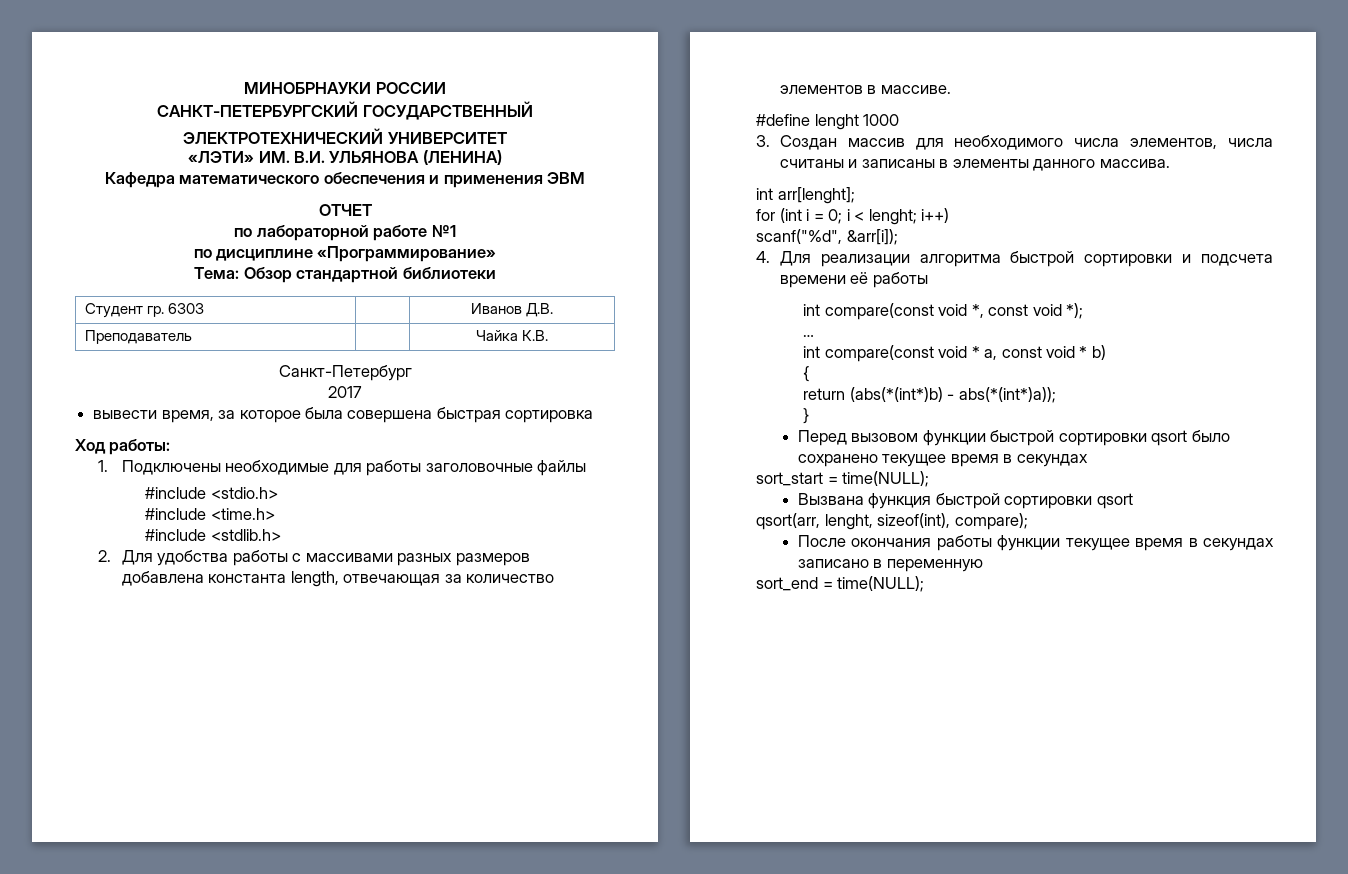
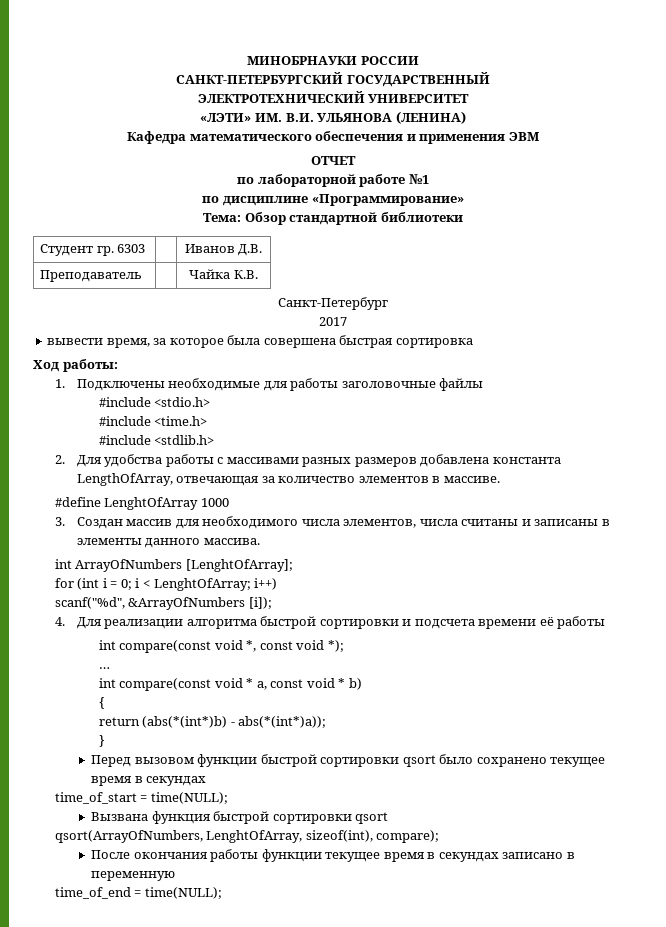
- 2. Для удобства работы с массивами разных размеров добавлена константа length, отвечающая за количество элементов в массиве.
+ 2. Для удобства работы с массивами разных размеров добавлена константа LengthOfArray, отвечающая за количество элементов в массиве.
- #define lenght 1000
+ #define LenghtOfArray 1000
- int arr[lenght];
+ int ArrayOfNumbers [LenghtOfArray];
- for (int i = 0; i < lenght; i++)
+ for (int i = 0; i < LenghtOfArray; i++)
- scanf("%d", &arr[i]);
+ scanf("%d", &ArrayOfNumbers [i]);
- sort_start = time(NULL);
+ time_of_start = time(NULL);
- qsort(arr, lenght, sizeof(int), compare);
+ qsort(ArrayOfNumbers, LenghtOfArray, sizeof(int), compare);
- sort_end = time(NULL);
+ time_of_end = time(NULL);

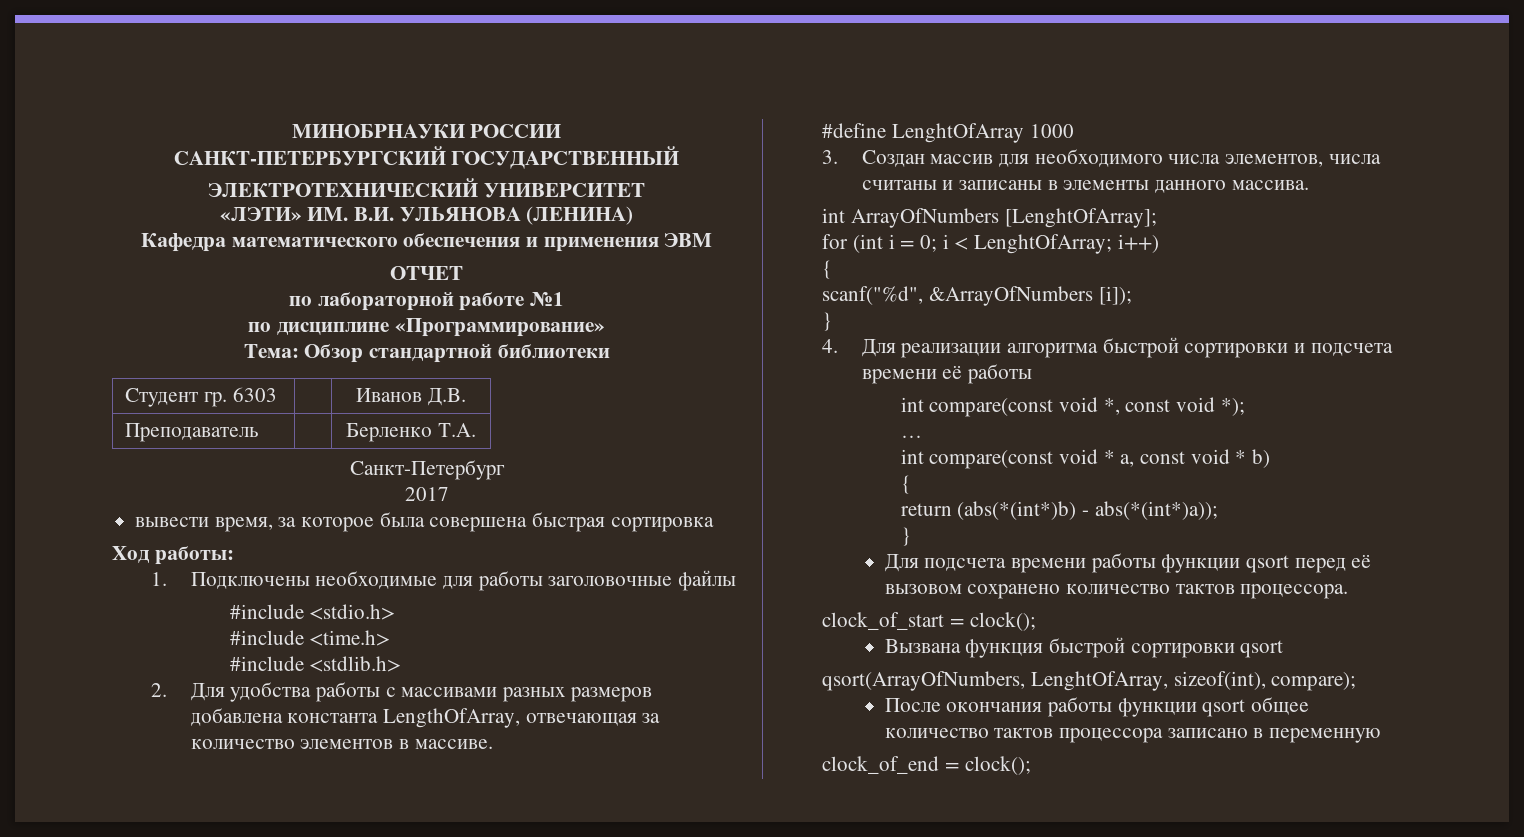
- Преподаватель | | Чайка К.В.
+ Преподаватель | | Берленко Т.А.
  for (int i = 0; i < LenghtOfArray; i++)
+ {
  scanf("%d", &ArrayOfNumbers [i]);
+ }
- Перед вызовом функции быстрой сортировки qsort было сохранено текущее время в секундах
- time_of_start = time(NULL);
+ Для подсчета времени работы функции qsort перед её вызовом сохранено количество тактов процессора.
+ clock_of_start = clock();
- После окончания работы функции текущее время в секундах записано в переменную
+ После окончания работы функции qsort общее количество тактов процессора записано в переменную
- time_of_end = time(NULL);
+ clock_of_end = clock();

